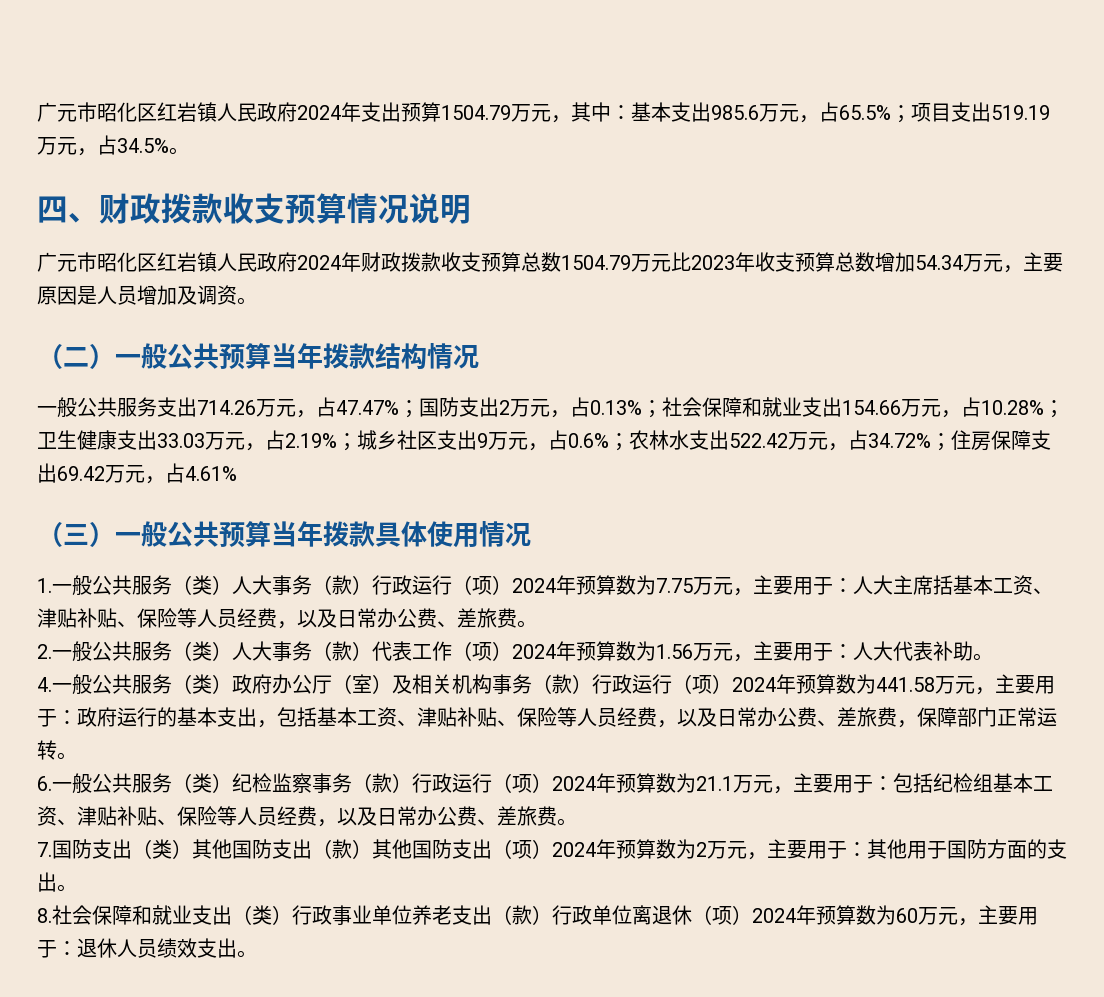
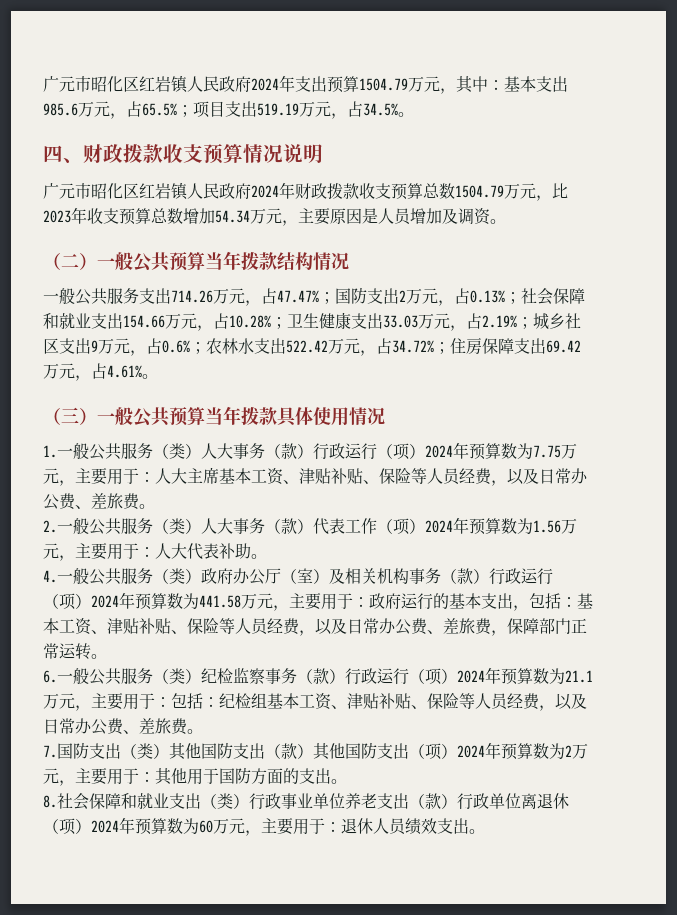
- 广元市昭化区红岩镇人民政府2024年财政拨款收支预算总数1504.79万元比2023年收支预算总数增加54.34万元，主要原因是人员增加及调资。
+ 广元市昭化区红岩镇人民政府2024年财政拨款收支预算总数1504.79万元，比2023年收支预算总数增加54.34万元，主要原因是人员增加及调资。
- 一般公共服务支出714.26万元，占47.47%；国防支出2万元，占0.13%；社会保障和就业支出154.66万元，占10.28%；卫生健康支出33.03万元，占2.19%；城乡社区支出9万元，占0.6%；农林水支出522.42万元，占34.72%；住房保障支出69.42万元，占4.61%
+ 一般公共服务支出714.26万元，占47.47%；国防支出2万元，占0.13%；社会保障和就业支出154.66万元，占10.28%；卫生健康支出33.03万元，占2.19%；城乡社区支出9万元，占0.6%；农林水支出522.42万元，占34.72%；住房保障支出69.42万元，占4.61%。
- 1.一般公共服务（类）人大事务（款）行政运行（项）2024年预算数为7.75万元，主要用于：人大主席括基本工资、津贴补贴、保险等人员经费，以及日常办公费、差旅费。
+ 1.一般公共服务（类）人大事务（款）行政运行（项）2024年预算数为7.75万元，主要用于：人大主席基本工资、津贴补贴、保险等人员经费，以及日常办公费、差旅费。
- 4.一般公共服务（类）政府办公厅（室）及相关机构事务（款）行政运行（项）2024年预算数为441.58万元，主要用于：政府运行的基本支出，包括基本工资、津贴补贴、保险等人员经费，以及日常办公费、差旅费，保障部门正常运转。
+ 4.一般公共服务（类）政府办公厅（室）及相关机构事务（款）行政运行（项）2024年预算数为441.58万元，主要用于：政府运行的基本支出，包括：基本工资、津贴补贴、保险等人员经费，以及日常办公费、差旅费，保障部门正常运转。
- 6.一般公共服务（类）纪检监察事务（款）行政运行（项）2024年预算数为21.1万元，主要用于：包括纪检组基本工资、津贴补贴、保险等人员经费，以及日常办公费、差旅费。
+ 6.一般公共服务（类）纪检监察事务（款）行政运行（项）2024年预算数为21.1万元，主要用于：包括：纪检组基本工资、津贴补贴、保险等人员经费，以及日常办公费、差旅费。

